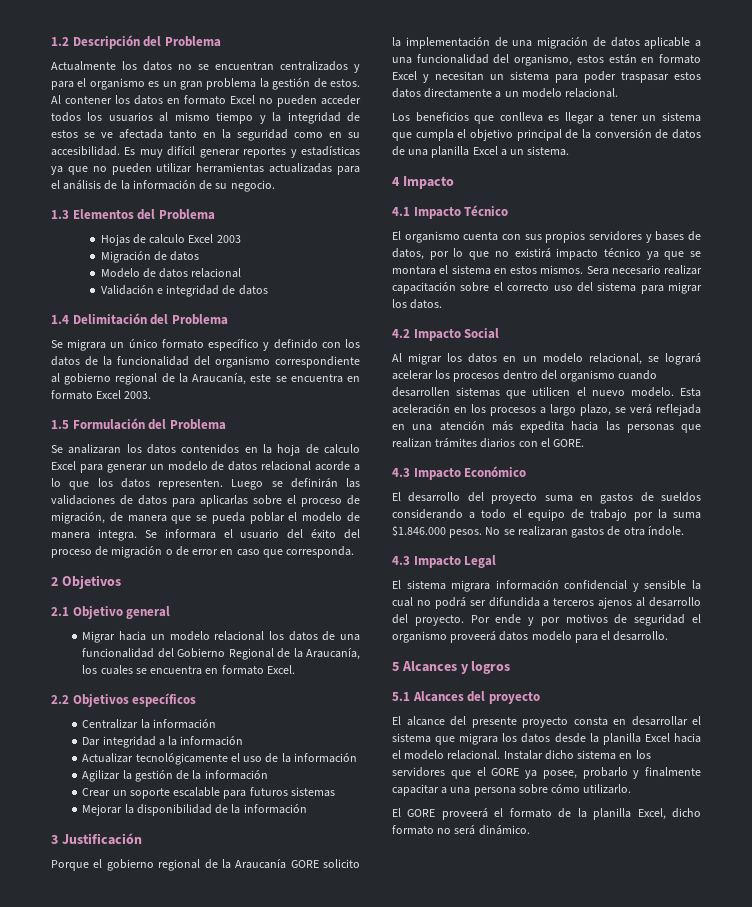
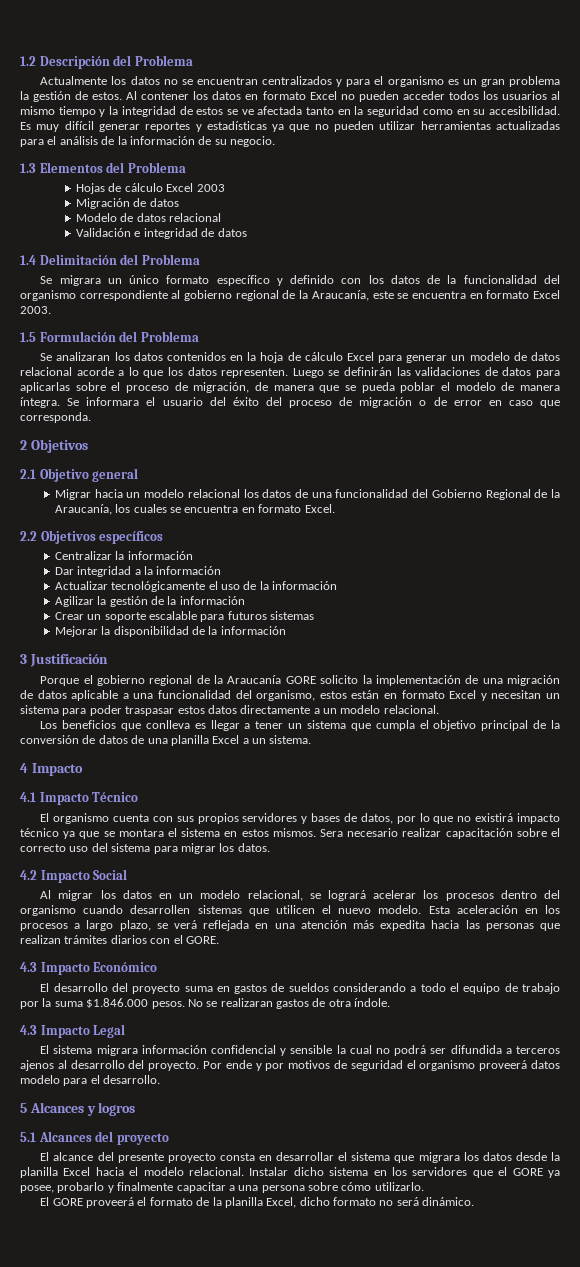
- Hojas de calculo Excel 2003
+ Hojas de cálculo Excel 2003
- Se analizaran los datos contenidos en la hoja de calculo Excel para generar un modelo de datos relacional acorde a lo que los datos representen.
+ Se analizaran los datos contenidos en la hoja de cálculo Excel para generar un modelo de datos relacional acorde a lo que los datos representen.
- Luego se definirán las validaciones de datos para aplicarlas sobre el proceso de migración, de manera que se pueda poblar el modelo de manera integra.
+ Luego se definirán las validaciones de datos para aplicarlas sobre el proceso de migración, de manera que se pueda poblar el modelo de manera íntegra.

